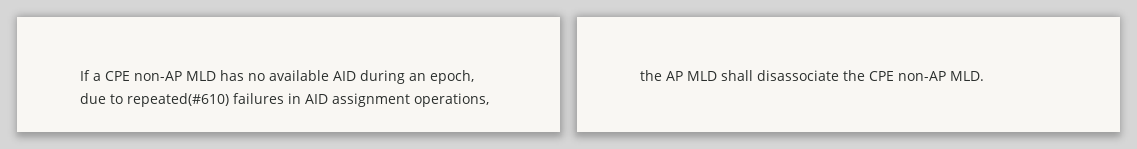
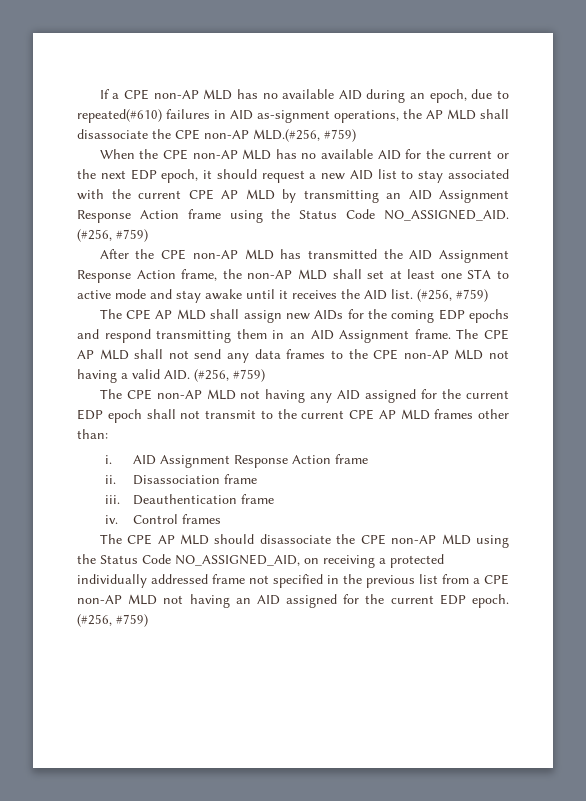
- If a CPE non-AP MLD has no available AID during an epoch, due to repeated(#610) failures in AID assignment operations, the AP MLD shall disassociate the CPE non-AP MLD.
+ If a CPE non-AP MLD has no available AID during an epoch, due to repeated(#610) failures in AID as-signment operations, the AP MLD shall disassociate the CPE non-AP MLD.(#256, #759)
+ When the CPE non-AP MLD has no available AID for the current or the next EDP epoch, it should request a new AID list to stay associated with the current CPE AP MLD by transmitting an AID Assignment Response Action frame using the Status Code NO_ASSIGNED_AID. (#256, #759)
+ After the CPE non-AP MLD has transmitted the AID Assignment Response Action frame, the non-AP MLD shall set at least one STA to active mode and stay awake until it receives the AID list. (#256, #759)
+ The CPE AP MLD shall assign new AIDs for the coming EDP epochs and respond transmitting them in an AID Assignment frame. The CPE AP MLD shall not send any data frames to the CPE non-AP MLD not having a valid AID. (#256, #759)
+ The CPE non-AP MLD not having any AID assigned for the current EDP epoch shall not transmit to the current CPE AP MLD frames other than:
+ i. AID Assignment Response Action frame
+ ii. Disassociation frame
+ iii. Deauthentication frame
+ iv. Control frames
+ The CPE AP MLD should disassociate the CPE non-AP MLD using the Status Code NO_ASSIGNED_AID, on receiving a protected individually addressed frame not specified in the previous list from a CPE non-AP MLD not having an AID assigned for the current EDP epoch. (#256, #759)

